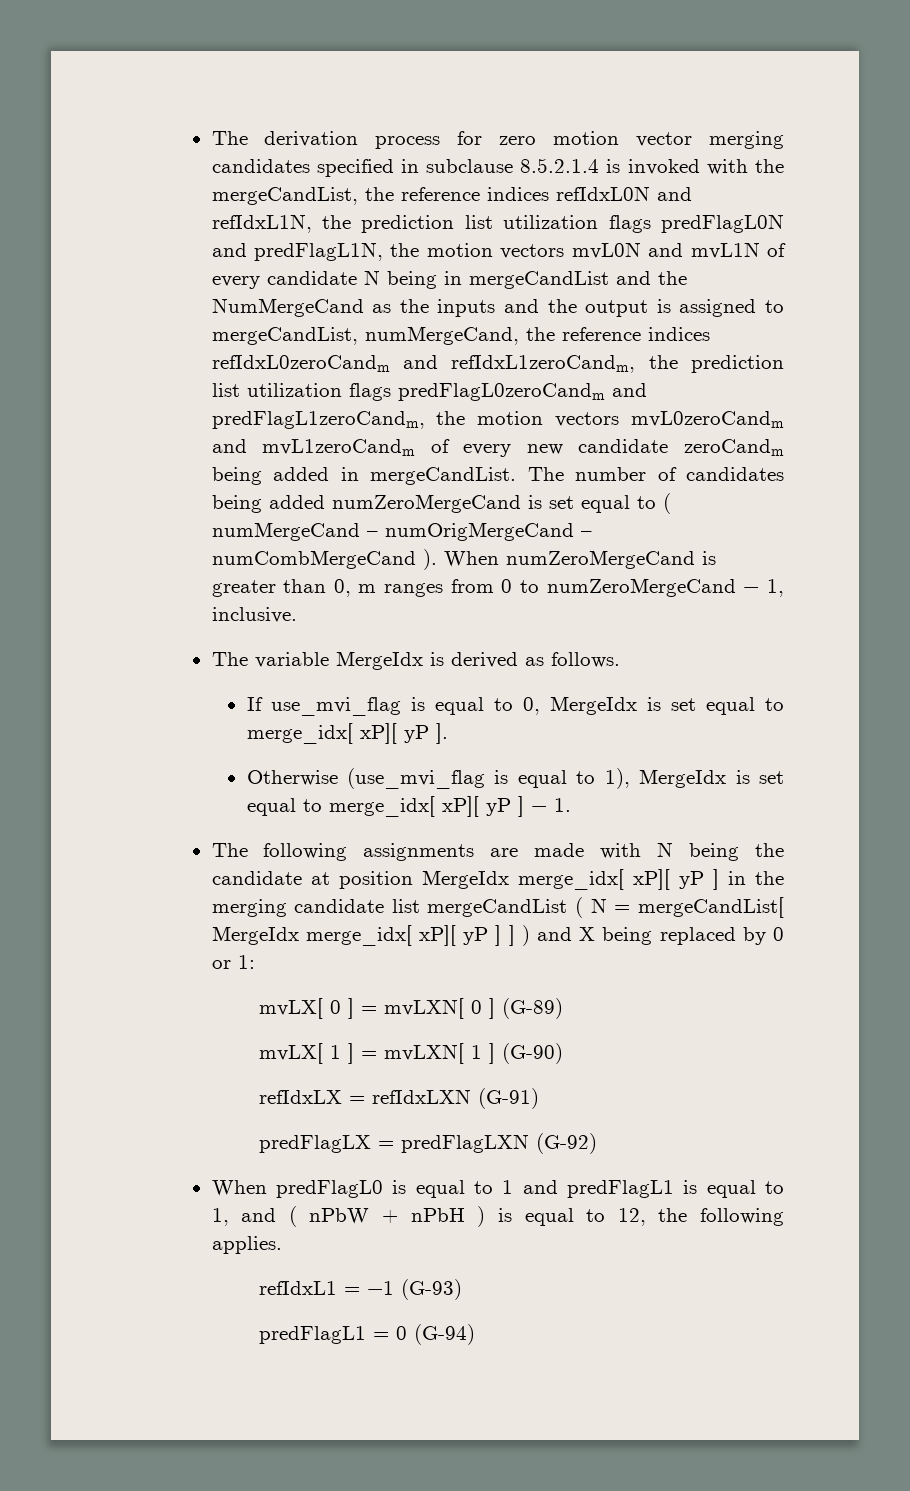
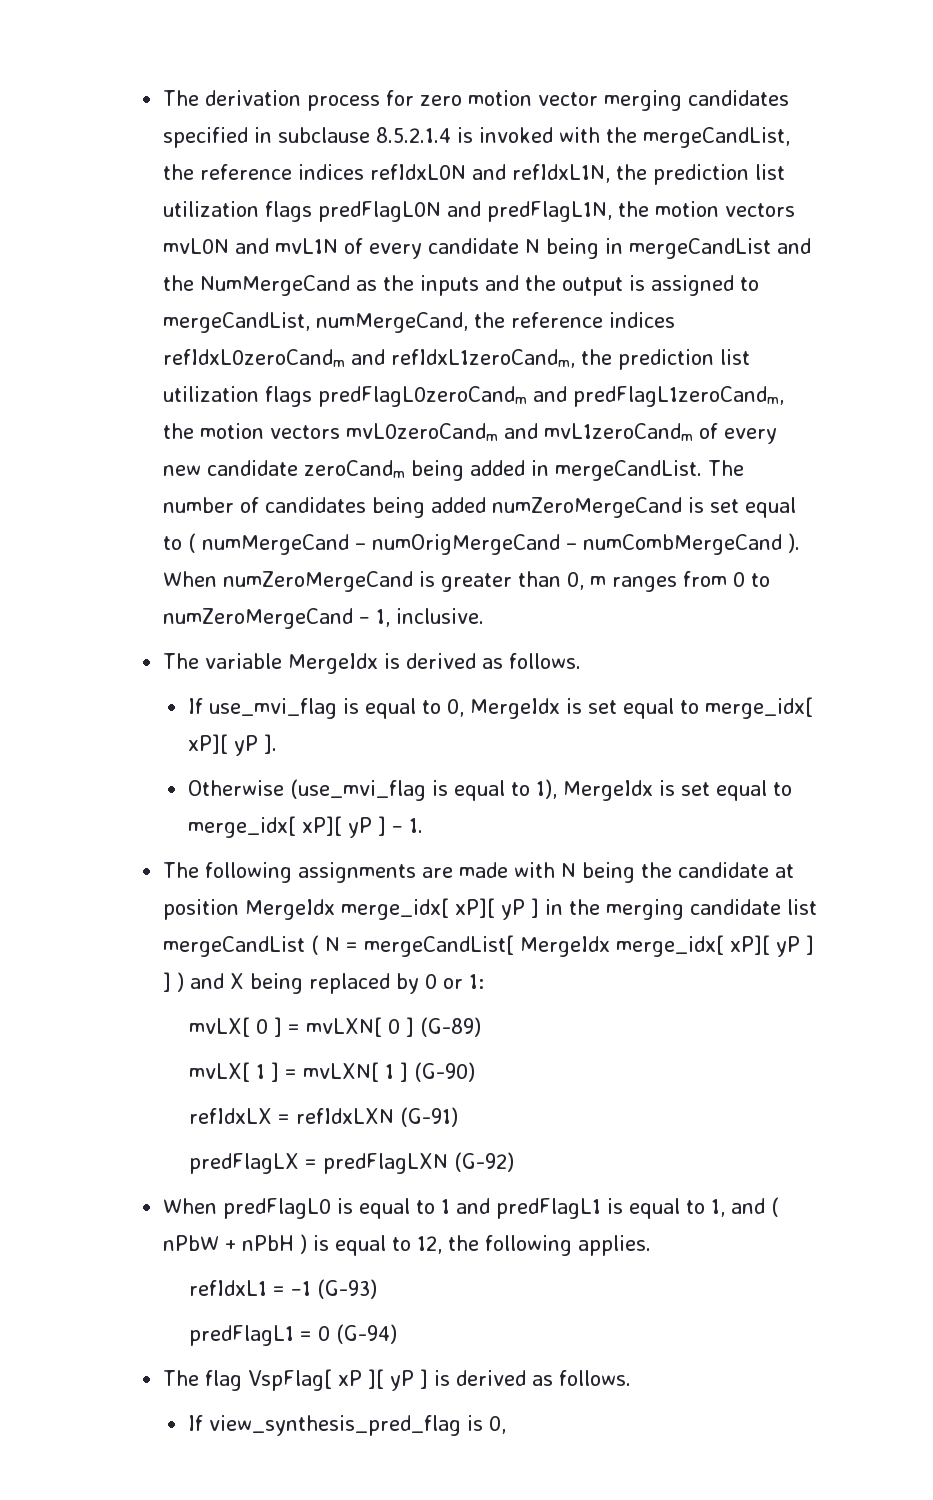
+ The flag VspFlag[ xP ][ yP ] is derived as follows.
+ If view_synthesis_pred_flag is 0,

